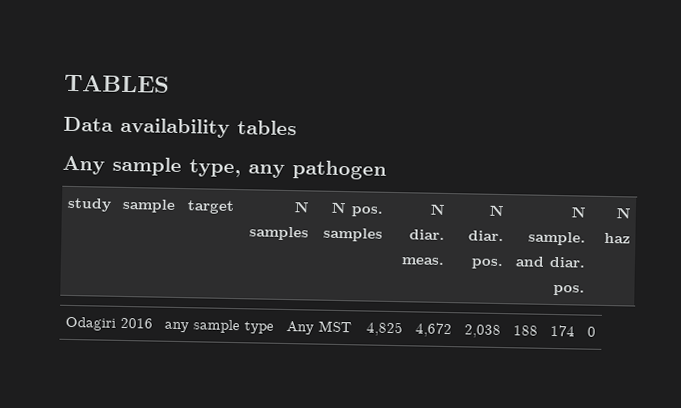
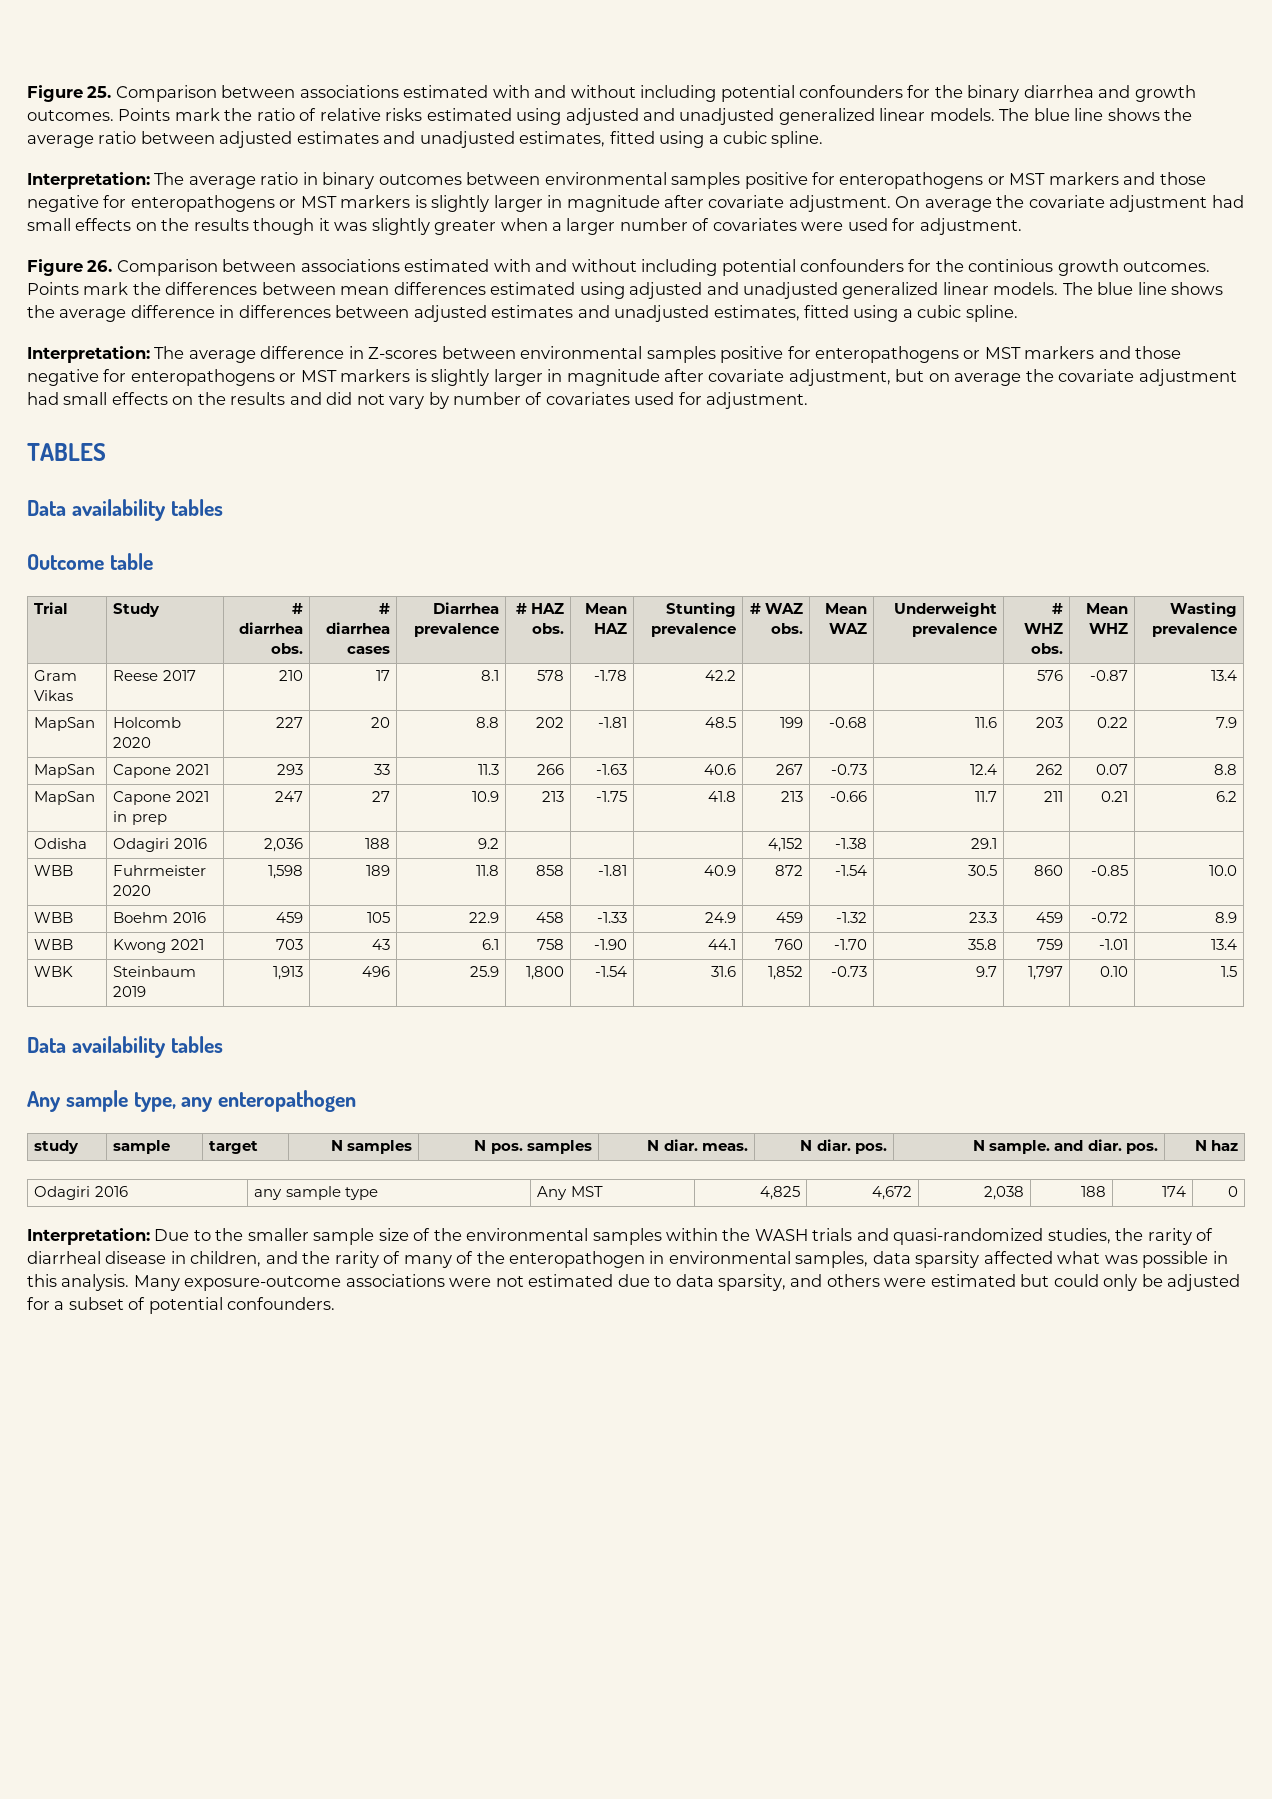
+ Figure 25. Comparison between associations estimated with and without including potential confounders for the binary diarrhea and growth outcomes. Points mark the ratio of relative risks estimated using adjusted and unadjusted generalized linear models. The blue line shows the average ratio between adjusted estimates and unadjusted estimates, fitted using a cubic spline.
+ Interpretation: The average ratio in binary outcomes between environmental samples positive for enteropathogens or MST markers and those negative for enteropathogens or MST markers is slightly larger in magnitude after covariate adjustment. On average the covariate adjustment had small effects on the results though it was slightly greater when a larger number of covariates were used for adjustment.
+ Figure 26. Comparison between associations estimated with and without including potential confounders for the continious growth outcomes. Points mark the differences between mean differences estimated using adjusted and unadjusted generalized linear models. The blue line shows the average difference in differences between adjusted estimates and unadjusted estimates, fitted using a cubic spline.
+ Interpretation: The average difference in Z-scores between environmental samples positive for enteropathogens or MST markers and those negative for enteropathogens or MST markers is slightly larger in magnitude after covariate adjustment, but on average the covariate adjustment had small effects on the results and did not vary by number of covariates used for adjustment.
  TABLES
+ Data availability tables
+ Outcome table
+ Trial | Study | # diarrhea obs. | # diarrhea cases | Diarrhea prevalence | # HAZ obs. | Mean HAZ | Stunting prevalence | # WAZ obs. | Mean WAZ | Underweight prevalence | # WHZ obs. | Mean WHZ | Wasting prevalence
+ Gram Vikas | Reese 2017 | 210 | 17 | 8.1 | 578 | -1.78 | 42.2 | | | | 576 | -0.87 | 13.4
+ MapSan | Holcomb 2020 | 227 | 20 | 8.8 | 202 | -1.81 | 48.5 | 199 | -0.68 | 11.6 | 203 | 0.22 | 7.9
+ MapSan | Capone 2021 | 293 | 33 | 11.3 | 266 | -1.63 | 40.6 | 267 | -0.73 | 12.4 | 262 | 0.07 | 8.8
+ MapSan | Capone 2021 in prep | 247 | 27 | 10.9 | 213 | -1.75 | 41.8 | 213 | -0.66 | 11.7 | 211 | 0.21 | 6.2
+ Odisha | Odagiri 2016 | 2,036 | 188 | 9.2 | | | | 4,152 | -1.38 | 29.1 | | |
+ WBB | Fuhrmeister 2020 | 1,598 | 189 | 11.8 | 858 | -1.81 | 40.9 | 872 | -1.54 | 30.5 | 860 | -0.85 | 10.0
+ WBB | Boehm 2016 | 459 | 105 | 22.9 | 458 | -1.33 | 24.9 | 459 | -1.32 | 23.3 | 459 | -0.72 | 8.9
+ WBB | Kwong 2021 | 703 | 43 | 6.1 | 758 | -1.90 | 44.1 | 760 | -1.70 | 35.8 | 759 | -1.01 | 13.4
+ WBK | Steinbaum 2019 | 1,913 | 496 | 25.9 | 1,800 | -1.54 | 31.6 | 1,852 | -0.73 | 9.7 | 1,797 | 0.10 | 1.5
- Any sample type, any pathogen
+ Any sample type, any enteropathogen
+ Interpretation: Due to the smaller sample size of the environmental samples within the WASH trials and quasi-randomized studies, the rarity of diarrheal disease in children, and the rarity of many of the enteropathogen in environmental samples, data sparsity affected what was possible in this analysis. Many exposure-outcome associations were not estimated due to data sparsity, and others were estimated but could only be adjusted for a subset of potential confounders.

